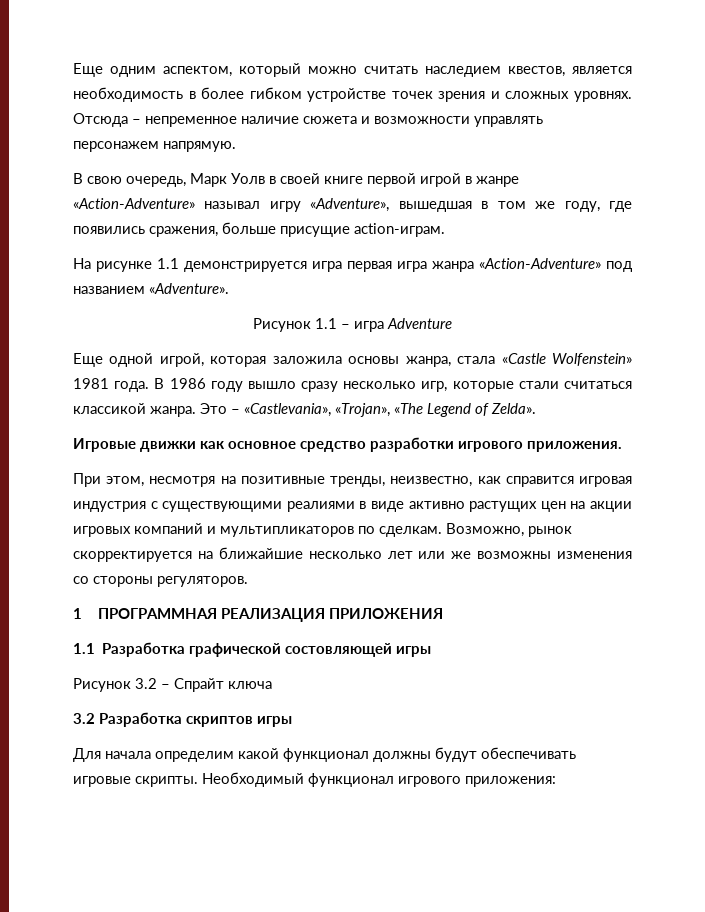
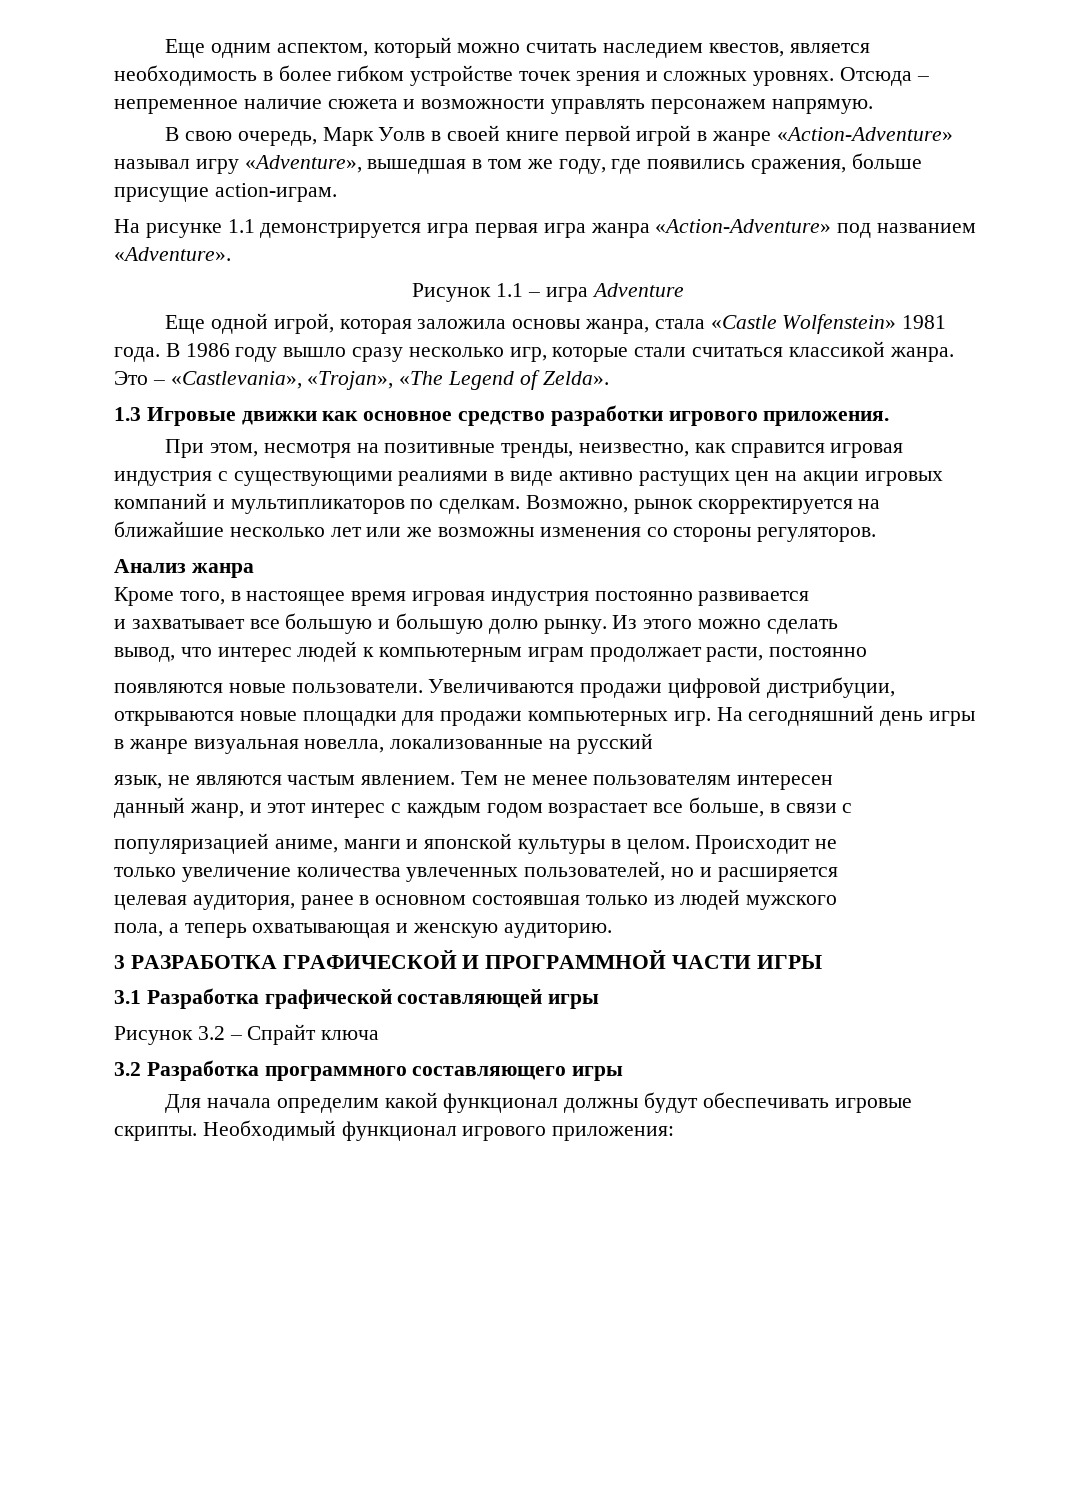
- Игровые движки как основное средство разработки игрового приложения.
+ 1.3 Игровые движки как основное средство разработки игрового приложения.
- 1 ПРОГРАММНАЯ РЕАЛИЗАЦИЯ ПРИЛОЖЕНИЯ
- 1.1 Разработка графической состовляющей игры
+ Анализ жанра
+ Кроме того, в настоящее время игровая индустрия постоянно развивается
+ и захватывает все большую и большую долю рынку. Из этого можно сделать
+ вывод, что интерес людей к компьютерным играм продолжает расти, постоянно
+ появляются новые пользователи. Увеличиваются продажи цифровой дистрибуции, открываются новые площадки для продажи компьютерных игр. На сегодняшний день игры в жанре визуальная новелла, локализованные на русский
+ язык, не являются частым явлением. Тем не менее пользователям интересен
+ данный жанр, и этот интерес с каждым годом возрастает все больше, в связи с
+ популяризацией аниме, манги и японской культуры в целом. Происходит не
+ только увеличение количества увлеченных пользователей, но и расширяется
+ целевая аудитория, ранее в основном состоявшая только из людей мужского
+ пола, а теперь охватывающая и женскую аудиторию.
+ 3 РАЗРАБОТКА ГРАФИЧЕСКОЙ И ПРОГРАММНОЙ ЧАСТИ ИГРЫ
+ 3.1 Разработка графической составляющей игры
- 3.2 Разработка скриптов игры
+ 3.2 Разработка программного составляющего игры

